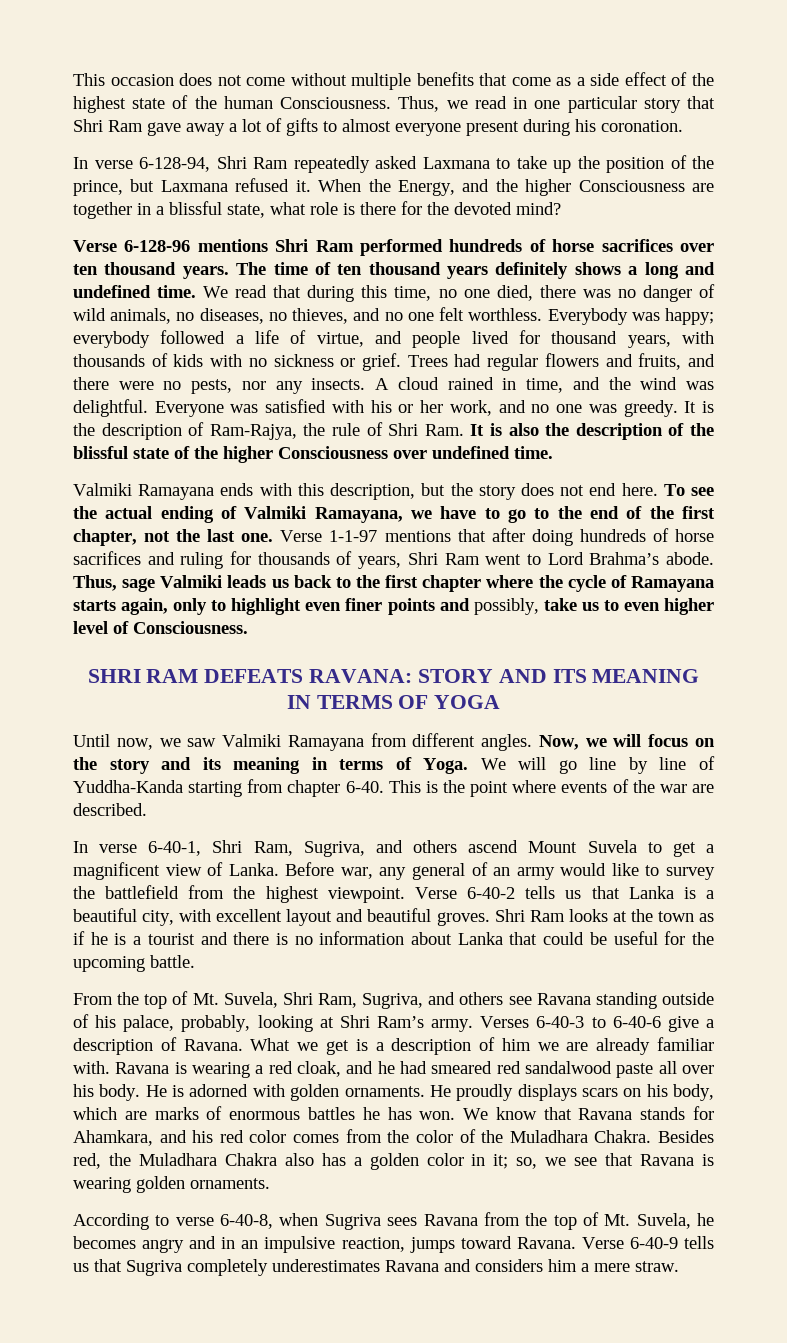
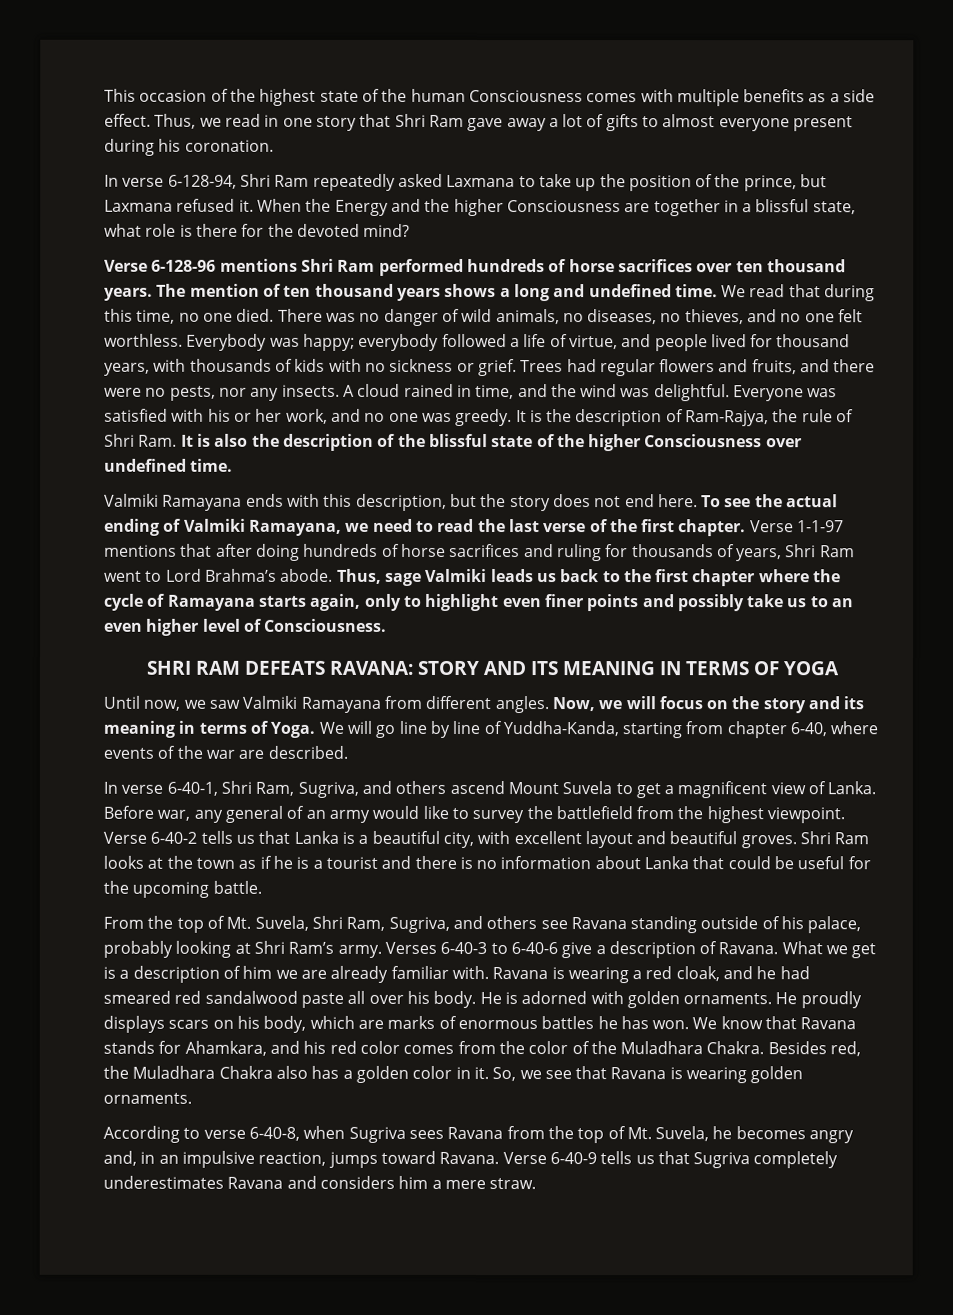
- This occasion does not come without multiple benefits that come as a side effect of the highest state of the human Consciousness.
+ This occasion of the highest state of the human Consciousness comes with multiple benefits as a side effect.
- Thus, we read in one particular story that Shri Ram gave away a lot of gifts to almost everyone present during his coronation.
+ Thus, we read in one story that Shri Ram gave away a lot of gifts to almost everyone present during his coronation.
- When the Energy, and the higher Consciousness are together in a blissful state, what role is there for the devoted mind?
+ When the Energy and the higher Consciousness are together in a blissful state, what role is there for the devoted mind?
- The time of ten thousand years definitely shows a long and undefined time.
+ The mention of ten thousand years shows a long and undefined time.
- We read that during this time, no one died, there was no danger of wild animals, no diseases, no thieves, and no one felt worthless.
+ We read that during this time, no one died. There was no danger of wild animals, no diseases, no thieves, and no one felt worthless.
- To see the actual ending of Valmiki Ramayana, we have to go to the end of the first chapter, not the last one.
+ To see the actual ending of Valmiki Ramayana, we need to read the last verse of the first chapter.
- Thus, sage Valmiki leads us back to the first chapter where the cycle of Ramayana starts again, only to highlight even finer points and possibly, take us to even higher level of Consciousness.
+ Thus, sage Valmiki leads us back to the first chapter where the cycle of Ramayana starts again, only to highlight even finer points and possibly take us to an even higher level of Consciousness.
- We will go line by line of Yuddha-Kanda starting from chapter 6-40. This is the point where events of the war are described.
+ We will go line by line of Yuddha-Kanda, starting from chapter 6-40, where events of the war are described.
- From the top of Mt. Suvela, Shri Ram, Sugriva, and others see Ravana standing outside of his palace, probably, looking at Shri Ram’s army.
+ From the top of Mt. Suvela, Shri Ram, Sugriva, and others see Ravana standing outside of his palace, probably looking at Shri Ram’s army.
- Besides red, the Muladhara Chakra also has a golden color in it; so, we see that Ravana is wearing golden ornaments.
+ Besides red, the Muladhara Chakra also has a golden color in it. So, we see that Ravana is wearing golden ornaments.
- According to verse 6-40-8, when Sugriva sees Ravana from the top of Mt. Suvela, he becomes angry and in an impulsive reaction, jumps toward Ravana.
+ According to verse 6-40-8, when Sugriva sees Ravana from the top of Mt. Suvela, he becomes angry and, in an impulsive reaction, jumps toward Ravana.

